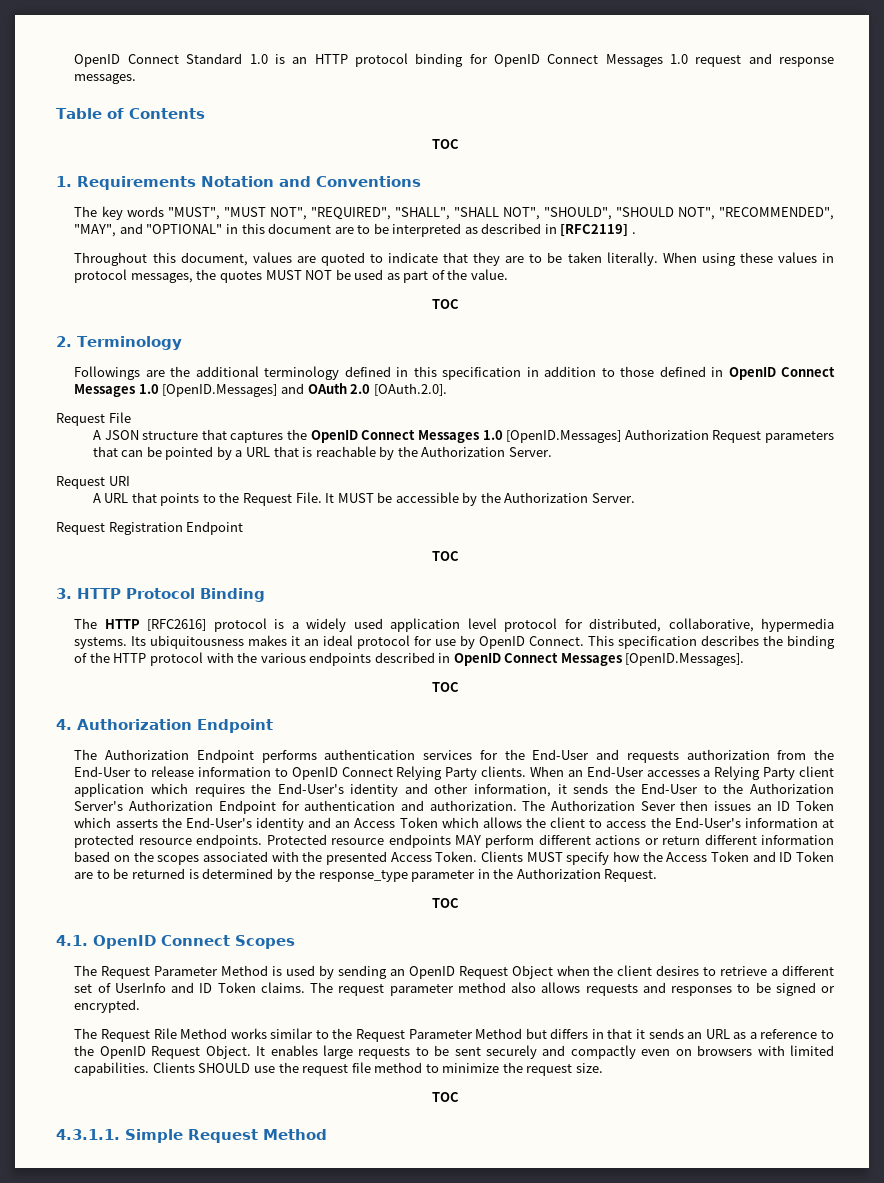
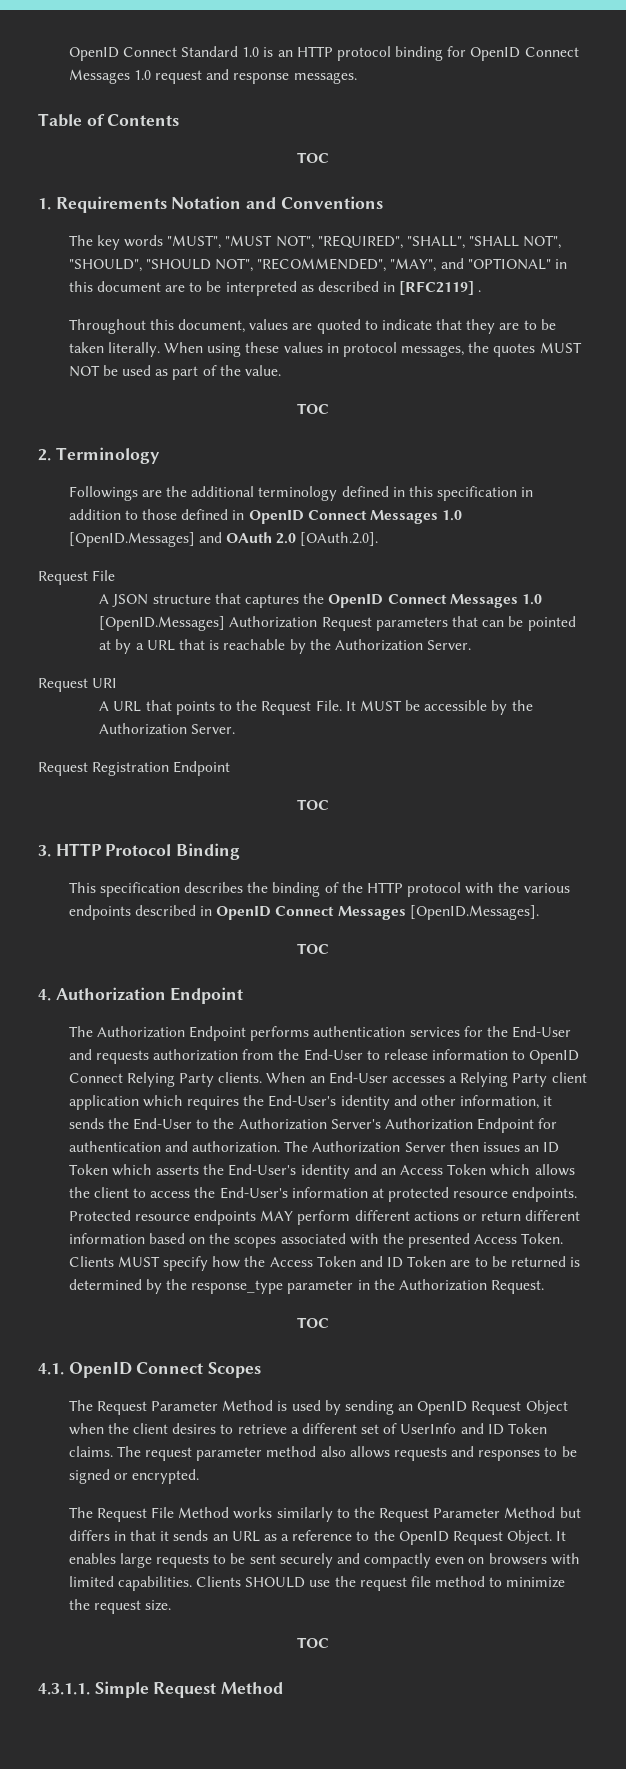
- A JSON structure that captures the OpenID Connect Messages 1.0 [OpenID.Messages] Authorization Request parameters that can be pointed by a URL that is reachable by the Authorization Server.
+ A JSON structure that captures the OpenID Connect Messages 1.0 [OpenID.Messages] Authorization Request parameters that can be pointed at by a URL that is reachable by the Authorization Server.
- The HTTP [RFC2616] protocol is a widely used application level protocol for distributed, collaborative, hypermedia systems. Its ubiquitousness makes it an ideal protocol for use by OpenID Connect.
- The Authorization Sever then issues an ID Token which asserts the End-User's identity and an Access Token which allows the client to access the End-User's information at protected resource endpoints.
+ The Authorization Server then issues an ID Token which asserts the End-User's identity and an Access Token which allows the client to access the End-User's information at protected resource endpoints.
- The Request Rile Method works similar to the Request Parameter Method but differs in that it sends an URL as a reference to the OpenID Request Object.
+ The Request File Method works similarly to the Request Parameter Method but differs in that it sends an URL as a reference to the OpenID Request Object.

